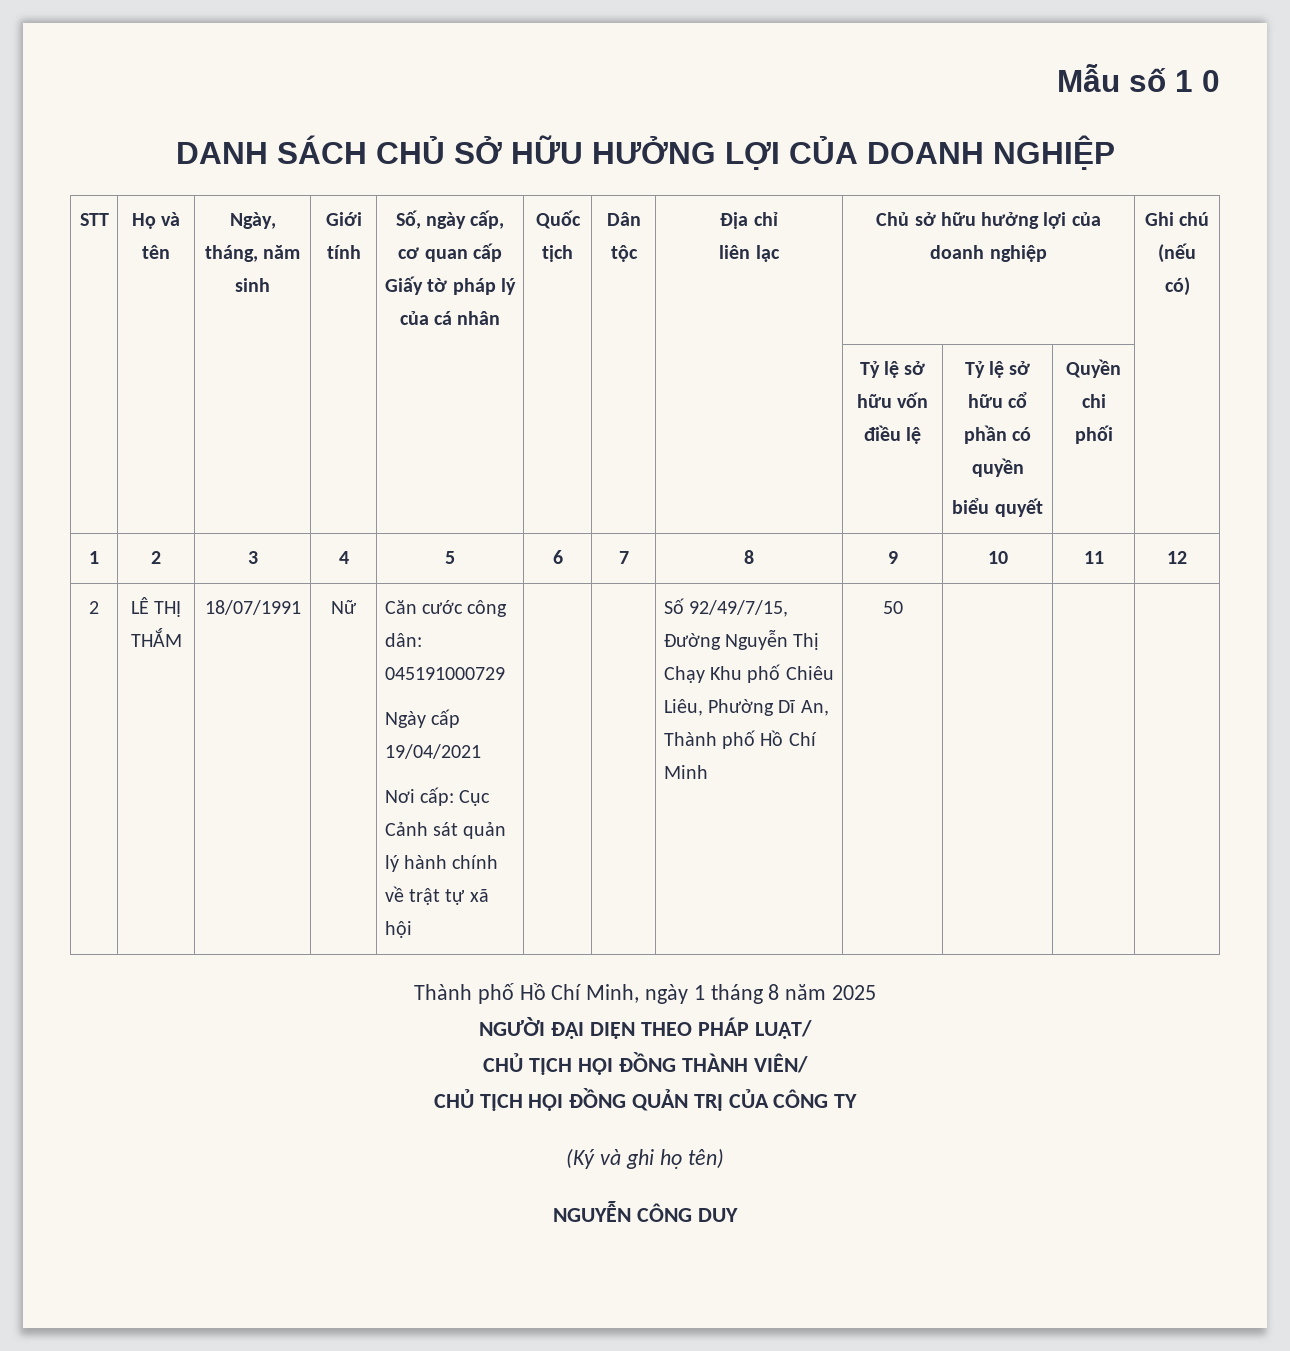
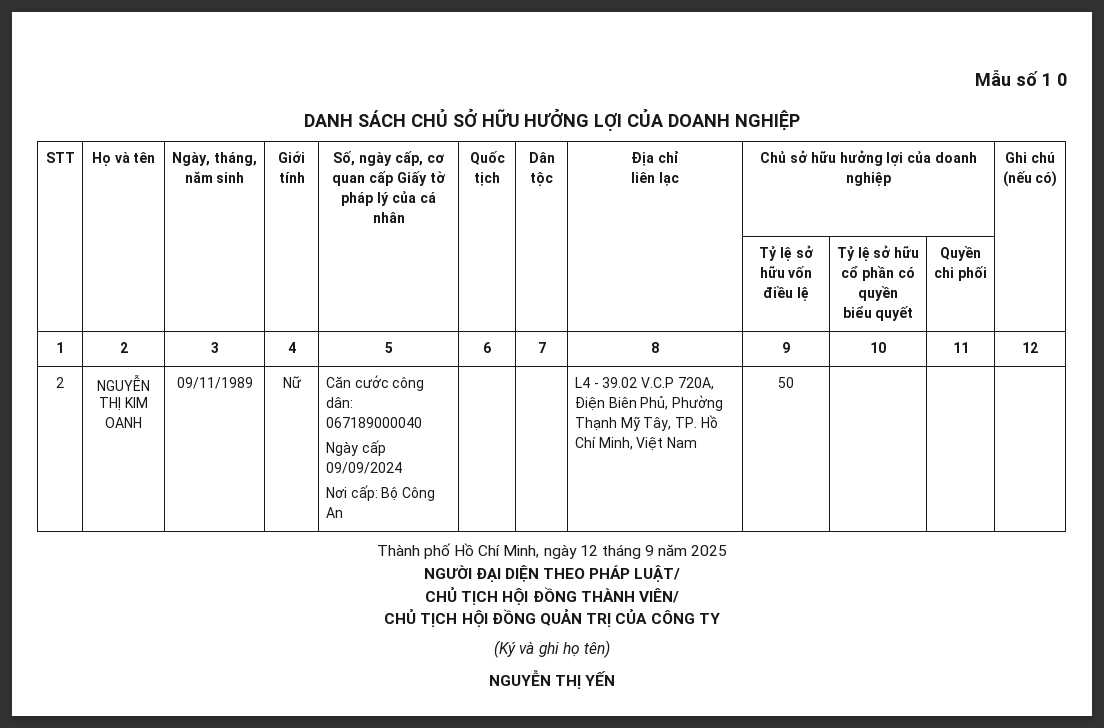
- LÊ THỊ THẮM | 18/07/1991
+ NGUYỄN THỊ KIM OANH | 09/11/1989
- Căn cước công dân: 045191000729
+ Căn cước công dân: 067189000040
- Ngày cấp 19/04/2021
+ Ngày cấp 09/09/2024
- Nơi cấp: Cục Cảnh sát quản lý hành chính về trật tự xã hội | | | Số 92/49/7/15, Đường Nguyễn Thị Chạy Khu phố Chiêu Liêu, Phường Dĩ An, Thành phố Hồ Chí Minh
+ Nơi cấp: Bộ Công An | | | L4 - 39.02 V.C.P 720A, Điện Biên Phủ, Phường Thạnh Mỹ Tây, TP. Hồ Chí Minh, Việt Nam
- Thành phố Hồ Chí Minh, ngày 1 tháng 8 năm 2025
+ Thành phố Hồ Chí Minh, ngày 12 tháng 9 năm 2025
- NGUYỄN CÔNG DUY
+ NGUYỄN THỊ YẾN

